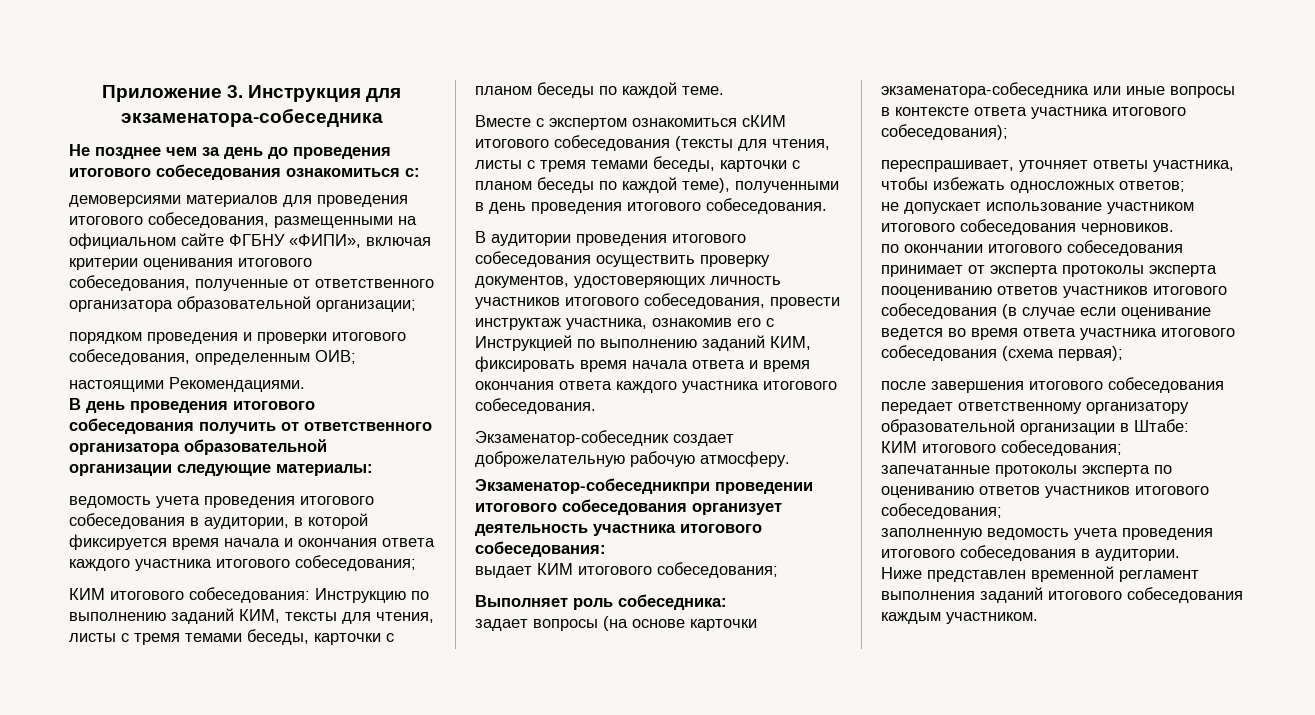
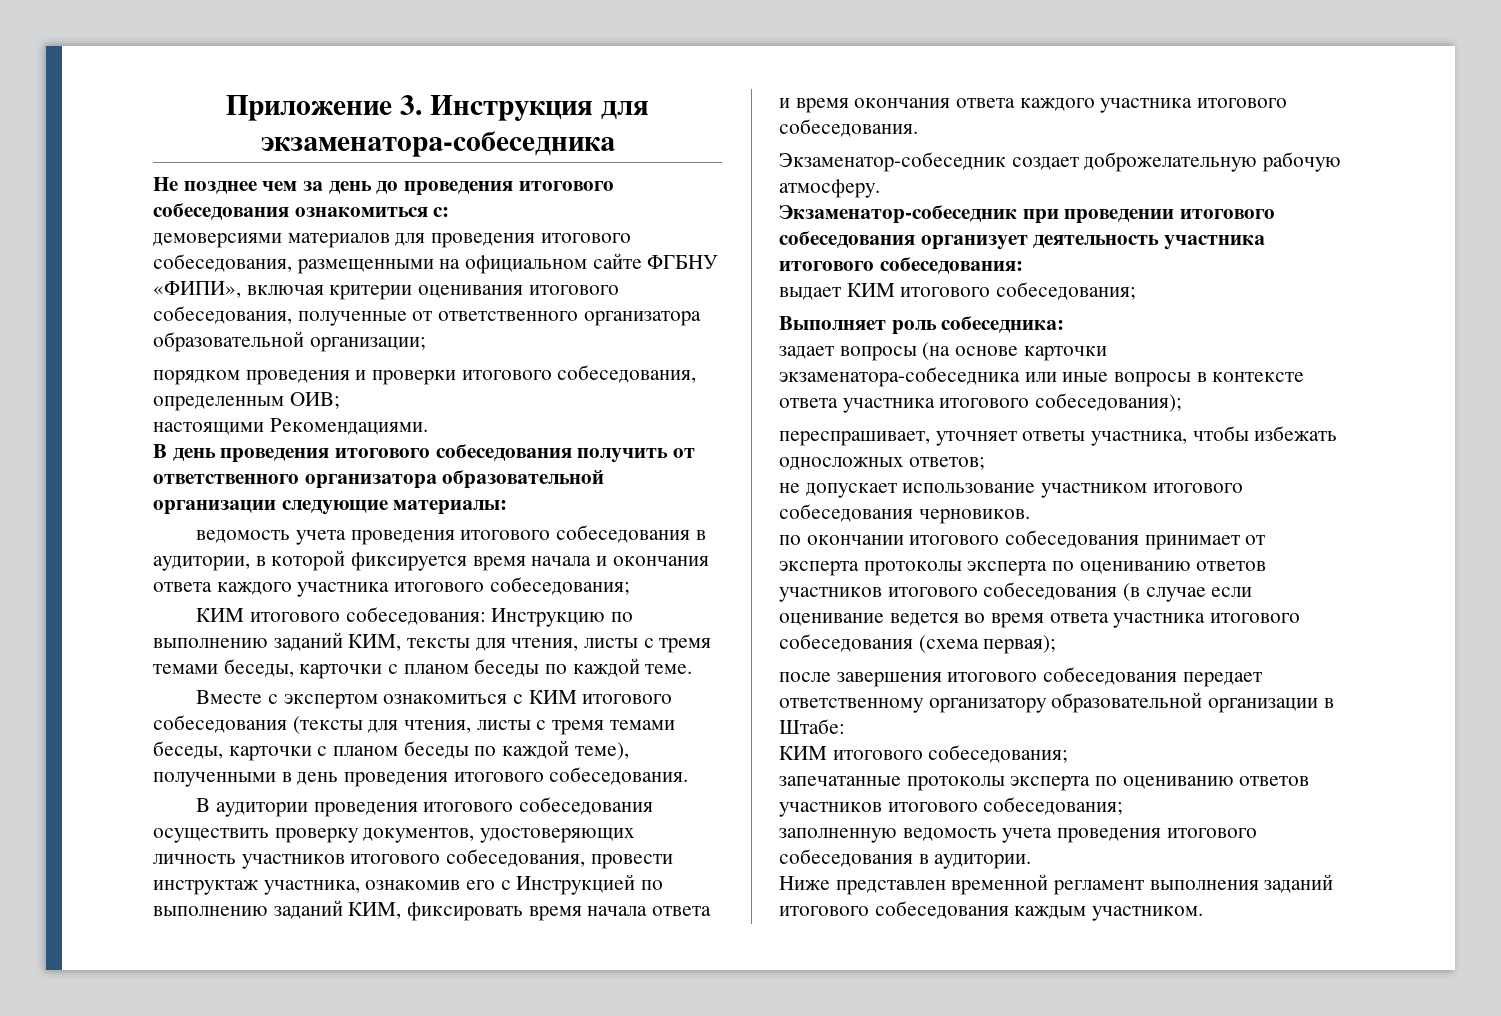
- Вместе с экспертом ознакомиться сКИМ итогового собеседования (тексты для чтения, листы с тремя темами беседы, карточки с планом беседы по каждой теме), полученными в день проведения итогового собеседования.
+ Вместе с экспертом ознакомиться с КИМ итогового собеседования (тексты для чтения, листы с тремя темами беседы, карточки с планом беседы по каждой теме), полученными в день проведения итогового собеседования.
- Экзаменатор-собеседникпри проведении итогового собеседования организует деятельность участника итогового собеседования:
+ Экзаменатор-собеседник при проведении итогового собеседования организует деятельность участника итогового собеседования:
- по окончании итогового собеседования принимает от эксперта протоколы эксперта пооцениванию ответов участников итогового собеседования (в случае если оценивание ведется во время ответа участника итогового собеседования (схема первая);
+ по окончании итогового собеседования принимает от эксперта протоколы эксперта по оцениванию ответов участников итогового собеседования (в случае если оценивание ведется во время ответа участника итогового собеседования (схема первая);

